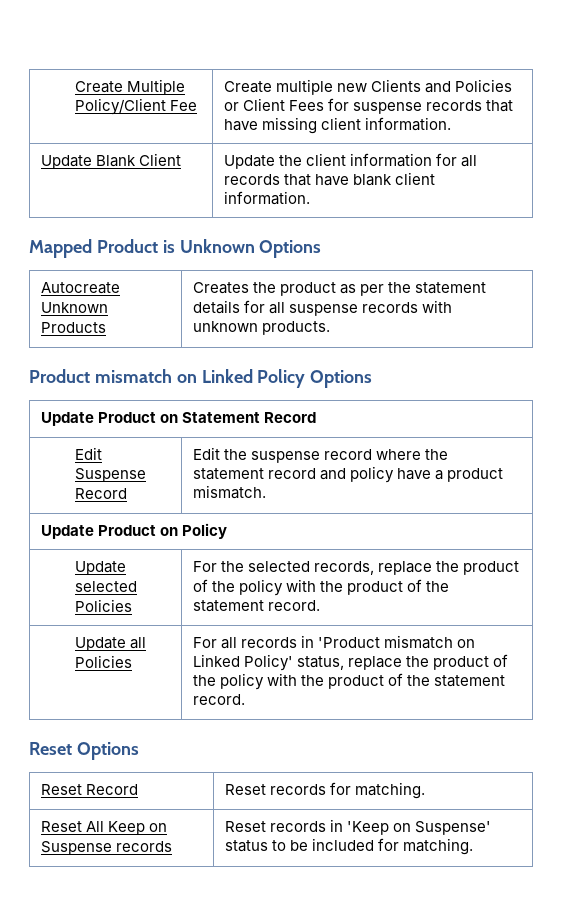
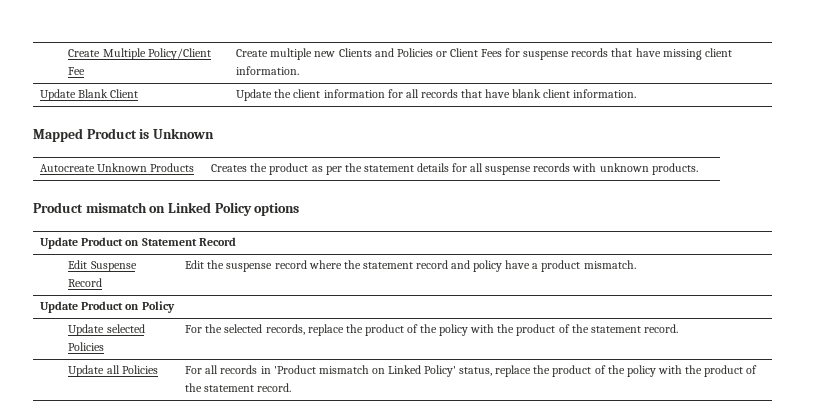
- Mapped Product is Unknown Options
+ Mapped Product is Unknown
- Product mismatch on Linked Policy Options
+ Product mismatch on Linked Policy options
- Reset Options
- Reset Record | Reset records for matching.
- Reset All Keep on Suspense records | Reset records in 'Keep on Suspense' status to be included for matching.

